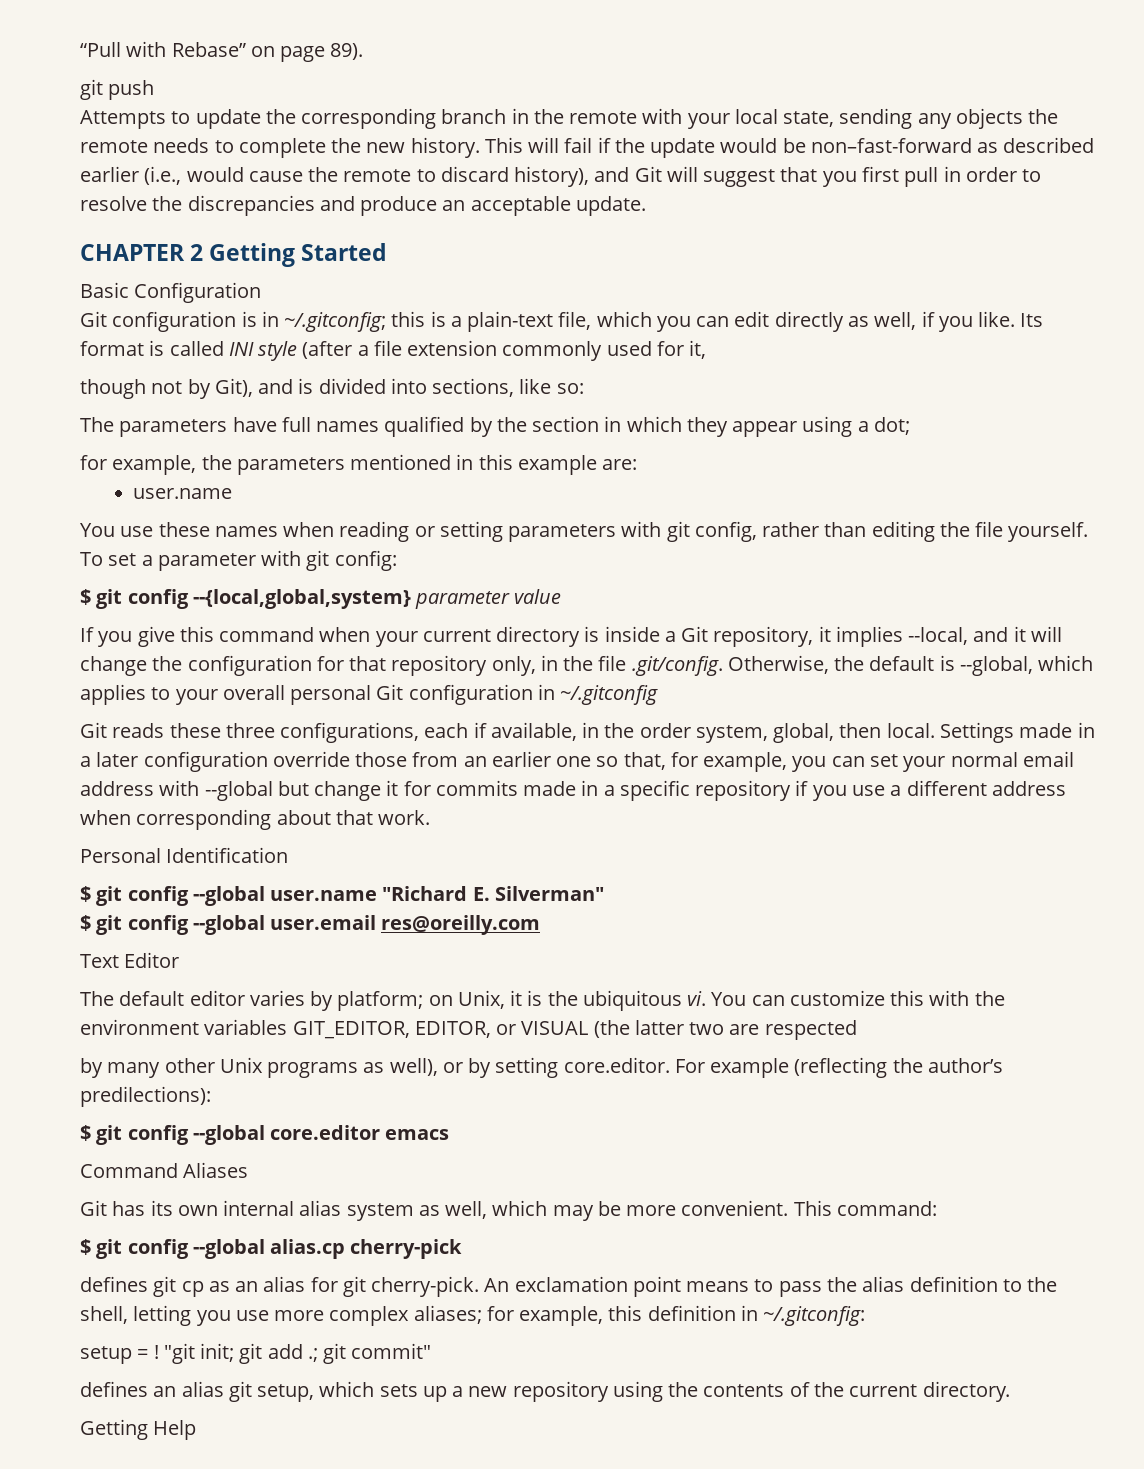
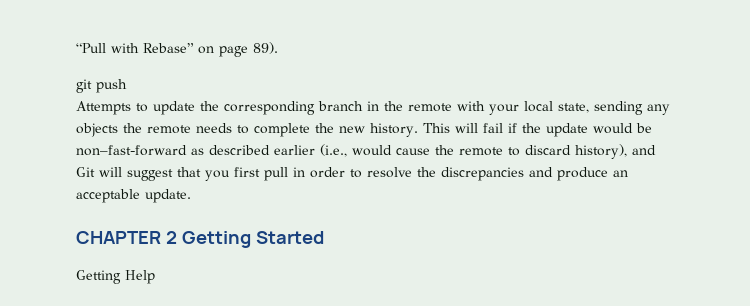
- Basic Configuration
- Git configuration is in ~/.gitconfig; this is a plain-text file, which you can edit directly as well, if you like. Its format is called INI style (after a file extension commonly used for it,
- though not by Git), and is divided into sections, like so:
- The parameters have full names qualified by the section in which they appear using a dot;
- for example, the parameters mentioned in this example are:
- user.name
- You use these names when reading or setting parameters with git config, rather than editing the file yourself. To set a parameter with git config:
- $ git config --{local,global,system} parameter value
- If you give this command when your current directory is inside a Git repository, it implies --local, and it will change the configuration for that repository only, in the file .git/config. Otherwise, the default is --global, which applies to your overall personal Git configuration in ~/.gitconfig
- Git reads these three configurations, each if available, in the order system, global, then local. Settings made in a later configuration override those from an earlier one so that, for example, you can set your normal email address with --global but change it for commits made in a specific repository if you use a different address when corresponding about that work.
- Personal Identification
- $ git config --global user.name "Richard E. Silverman"
- $ git config --global user.email res@oreilly.com
- Text Editor
- The default editor varies by platform; on Unix, it is the ubiquitous vi. You can customize this with the environment variables GIT_EDITOR, EDITOR, or VISUAL (the latter two are respected
- by many other Unix programs as well), or by setting core.editor. For example (reflecting the author’s predilections):
- $ git config --global core.editor emacs
- Command Aliases
- Git has its own internal alias system as well, which may be more convenient. This command:
- $ git config --global alias.cp cherry-pick
- defines git cp as an alias for git cherry-pick. An exclamation point means to pass the alias definition to the shell, letting you use more complex aliases; for example, this definition in ~/.gitconfig:
- setup = ! "git init; git add .; git commit"
- defines an alias git setup, which sets up a new repository using the contents of the current directory.

